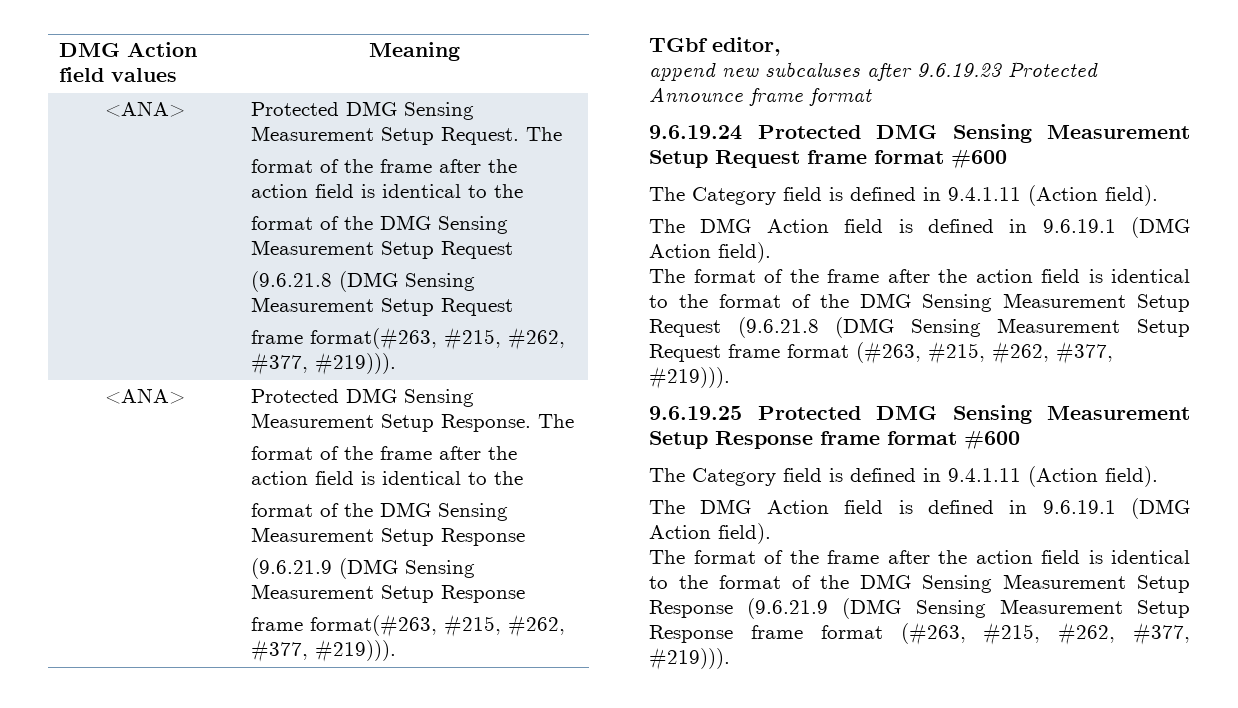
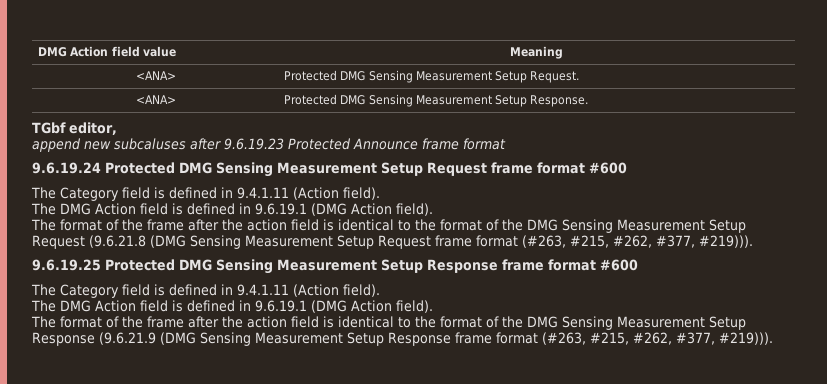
- DMG Action field values | Meaning
+ DMG Action field value | Meaning
- <ANA> | Protected DMG Sensing Measurement Setup Request. The
- format of the frame after the action field is identical to the
- format of the DMG Sensing Measurement Setup Request
- (9.6.21.8 (DMG Sensing Measurement Setup Request
- frame format(#263, #215, #262, #377, #219))).
+ <ANA> | Protected DMG Sensing Measurement Setup Request.
- <ANA> | Protected DMG Sensing Measurement Setup Response. The
- format of the frame after the action field is identical to the
- format of the DMG Sensing Measurement Setup Response
- (9.6.21.9 (DMG Sensing Measurement Setup Response
- frame format(#263, #215, #262, #377, #219))).
+ <ANA> | Protected DMG Sensing Measurement Setup Response.

